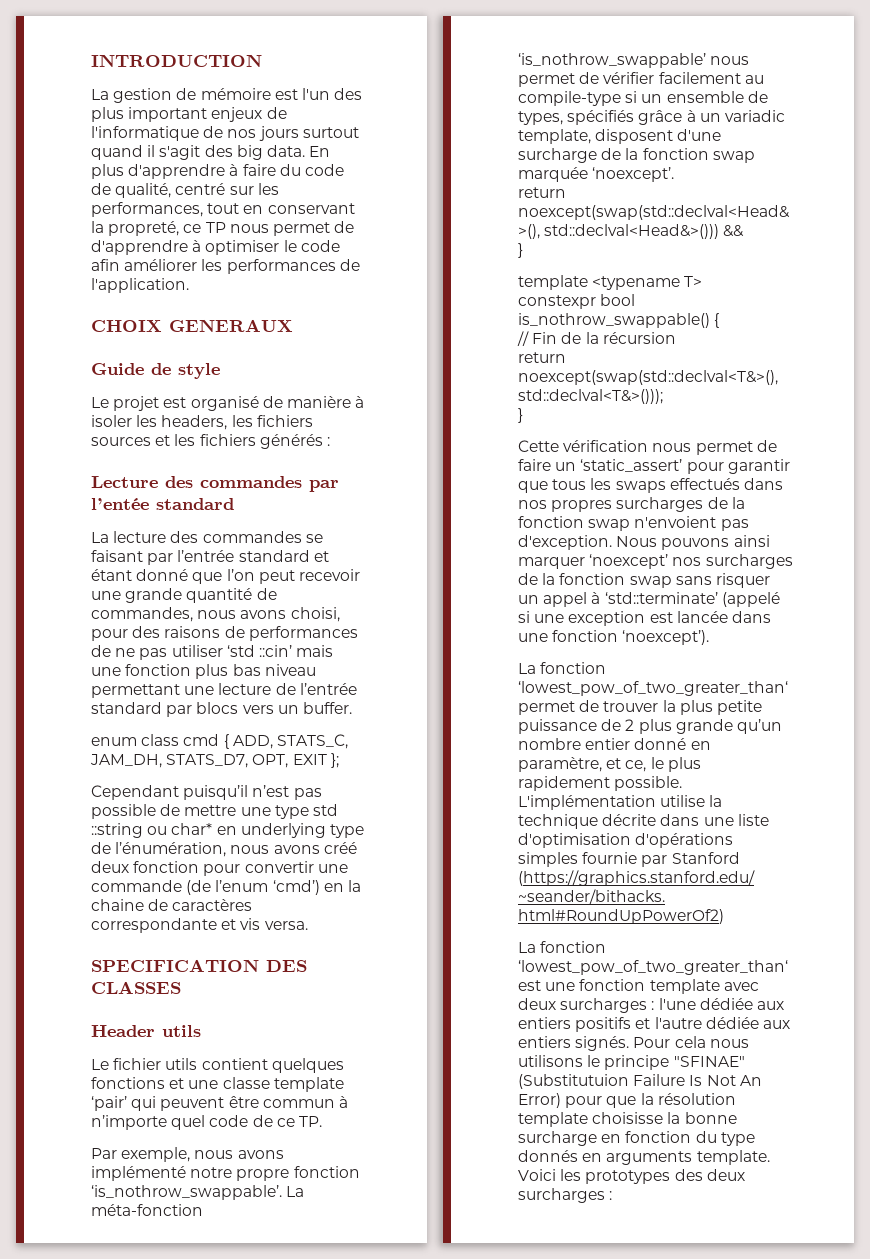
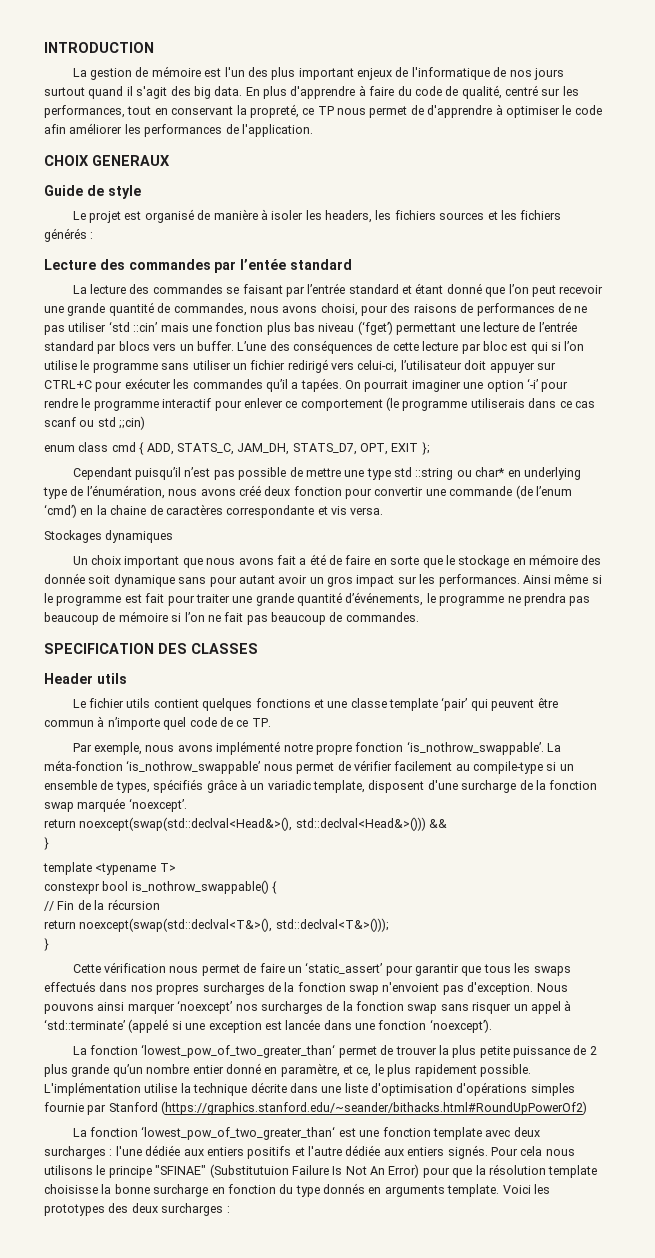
- La lecture des commandes se faisant par l’entrée standard et étant donné que l’on peut recevoir une grande quantité de commandes, nous avons choisi, pour des raisons de performances de ne pas utiliser ‘std ::cin’ mais une fonction plus bas niveau permettant une lecture de l’entrée standard par blocs vers un buffer.
+ La lecture des commandes se faisant par l’entrée standard et étant donné que l’on peut recevoir une grande quantité de commandes, nous avons choisi, pour des raisons de performances de ne pas utiliser ‘std ::cin’ mais une fonction plus bas niveau (‘fget’) permettant une lecture de l’entrée standard par blocs vers un buffer. L’une des conséquences de cette lecture par bloc est qui si l’on utilise le programme sans utiliser un fichier redirigé vers celui-ci, l’utilisateur doit appuyer sur CTRL+C pour exécuter les commandes qu’il a tapées. On pourrait imaginer une option ‘-i’ pour rendre le programme interactif pour enlever ce comportement (le programme utiliserais dans ce cas scanf ou std ;;cin)
+ Stockages dynamiques
+ Un choix important que nous avons fait a été de faire en sorte que le stockage en mémoire des donnée soit dynamique sans pour autant avoir un gros impact sur les performances. Ainsi même si le programme est fait pour traiter une grande quantité d’événements, le programme ne prendra pas beaucoup de mémoire si l’on ne fait pas beaucoup de commandes.

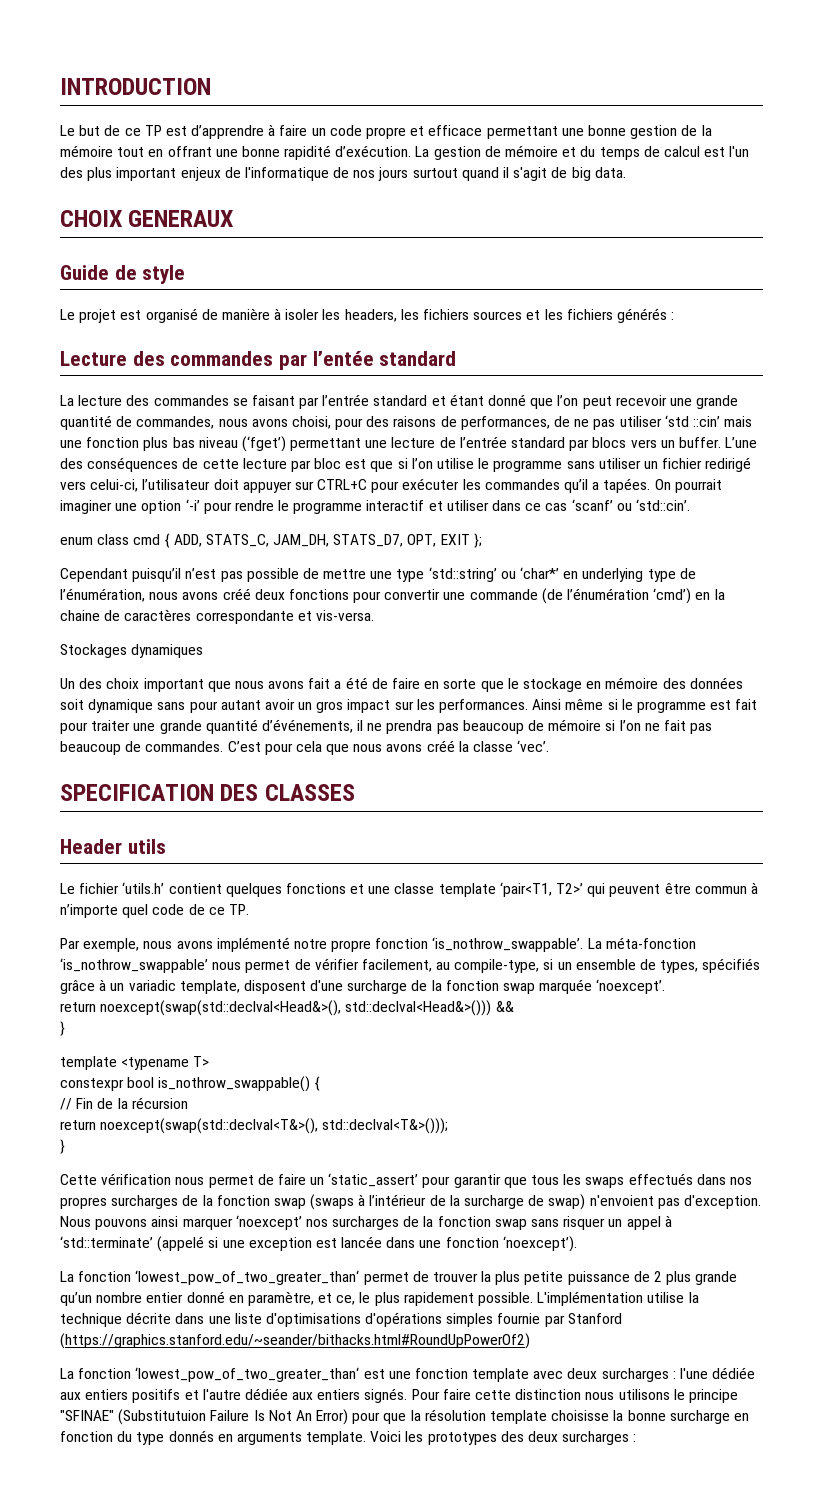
- La gestion de mémoire est l'un des plus important enjeux de l'informatique de nos jours surtout quand il s'agit des big data. En plus d'apprendre à faire du code de qualité, centré sur les performances, tout en conservant la propreté, ce TP nous permet de d'apprendre à optimiser le code afin améliorer les performances de l'application.
+ Le but de ce TP est d’apprendre à faire un code propre et efficace permettant une bonne gestion de la mémoire tout en offrant une bonne rapidité d’exécution. La gestion de mémoire et du temps de calcul est l'un des plus important enjeux de l'informatique de nos jours surtout quand il s'agit de big data.
- La lecture des commandes se faisant par l’entrée standard et étant donné que l’on peut recevoir une grande quantité de commandes, nous avons choisi, pour des raisons de performances de ne pas utiliser ‘std ::cin’ mais une fonction plus bas niveau (‘fget’) permettant une lecture de l’entrée standard par blocs vers un buffer.
+ La lecture des commandes se faisant par l’entrée standard et étant donné que l’on peut recevoir une grande quantité de commandes, nous avons choisi, pour des raisons de performances, de ne pas utiliser ‘std ::cin’ mais une fonction plus bas niveau (‘fget’) permettant une lecture de l’entrée standard par blocs vers un buffer.
- L’une des conséquences de cette lecture par bloc est qui si l’on utilise le programme sans utiliser un fichier redirigé vers celui-ci, l’utilisateur doit appuyer sur CTRL+C pour exécuter les commandes qu’il a tapées.
+ L’une des conséquences de cette lecture par bloc est que si l’on utilise le programme sans utiliser un fichier redirigé vers celui-ci, l’utilisateur doit appuyer sur CTRL+C pour exécuter les commandes qu’il a tapées.
- On pourrait imaginer une option ‘-i’ pour rendre le programme interactif pour enlever ce comportement (le programme utiliserais dans ce cas scanf ou std ;;cin)
+ On pourrait imaginer une option ‘-i’ pour rendre le programme interactif et utiliser dans ce cas ‘scanf’ ou ‘std::cin’.
- Cependant puisqu’il n’est pas possible de mettre une type std ::string ou char* en underlying type de l’énumération, nous avons créé deux fonction pour convertir une commande (de l’enum ‘cmd’) en la chaine de caractères correspondante et vis versa.
+ Cependant puisqu’il n’est pas possible de mettre une type ‘std::string’ ou ‘char*’ en underlying type de l’énumération, nous avons créé deux fonctions pour convertir une commande (de l’énumération ‘cmd’) en la chaine de caractères correspondante et vis-versa.
- Un choix important que nous avons fait a été de faire en sorte que le stockage en mémoire des donnée soit dynamique sans pour autant avoir un gros impact sur les performances.
+ Un des choix important que nous avons fait a été de faire en sorte que le stockage en mémoire des données soit dynamique sans pour autant avoir un gros impact sur les performances.
- Ainsi même si le programme est fait pour traiter une grande quantité d’événements, le programme ne prendra pas beaucoup de mémoire si l’on ne fait pas beaucoup de commandes.
+ Ainsi même si le programme est fait pour traiter une grande quantité d’événements, il ne prendra pas beaucoup de mémoire si l’on ne fait pas beaucoup de commandes. C’est pour cela que nous avons créé la classe ‘vec’.
- Le fichier utils contient quelques fonctions et une classe template ‘pair’ qui peuvent être commun à n’importe quel code de ce TP.
+ Le fichier ‘utils.h’ contient quelques fonctions et une classe template ‘pair<T1, T2>’ qui peuvent être commun à n’importe quel code de ce TP.
- La méta-fonction ‘is_nothrow_swappable’ nous permet de vérifier facilement au compile-type si un ensemble de types, spécifiés grâce à un variadic template, disposent d'une surcharge de la fonction swap marquée ‘noexcept’.
+ La méta-fonction ‘is_nothrow_swappable’ nous permet de vérifier facilement, au compile-type, si un ensemble de types, spécifiés grâce à un variadic template, disposent d'une surcharge de la fonction swap marquée ‘noexcept’.
- Cette vérification nous permet de faire un ‘static_assert’ pour garantir que tous les swaps effectués dans nos propres surcharges de la fonction swap n'envoient pas d'exception.
+ Cette vérification nous permet de faire un ‘static_assert’ pour garantir que tous les swaps effectués dans nos propres surcharges de la fonction swap (swaps à l’intérieur de la surcharge de swap) n'envoient pas d'exception.
- L'implémentation utilise la technique décrite dans une liste d'optimisation d'opérations simples fournie par Stanford (https://graphics.stanford.edu/~seander/bithacks.html#RoundUpPowerOf2)
+ L'implémentation utilise la technique décrite dans une liste d'optimisations d'opérations simples fournie par Stanford (https://graphics.stanford.edu/~seander/bithacks.html#RoundUpPowerOf2)
- Pour cela nous utilisons le principe "SFINAE" (Substitutuion Failure Is Not An Error) pour que la résolution template choisisse la bonne surcharge en fonction du type donnés en arguments template.
+ Pour faire cette distinction nous utilisons le principe "SFINAE" (Substitutuion Failure Is Not An Error) pour que la résolution template choisisse la bonne surcharge en fonction du type donnés en arguments template.

